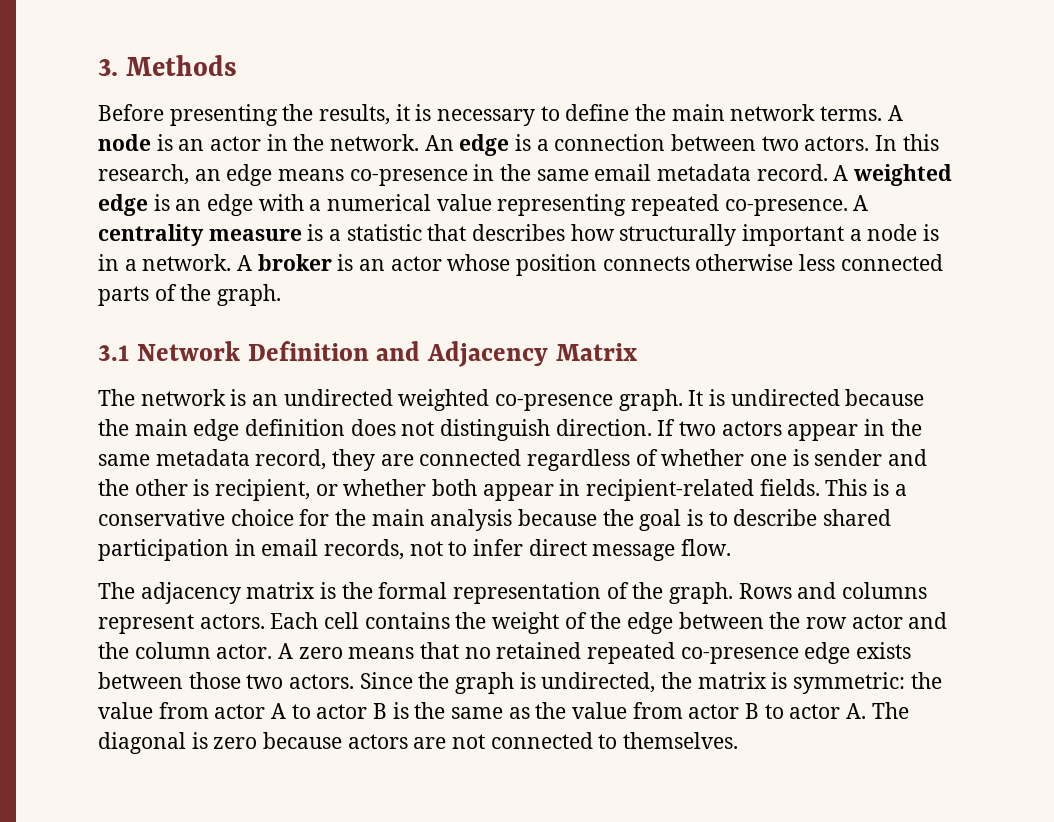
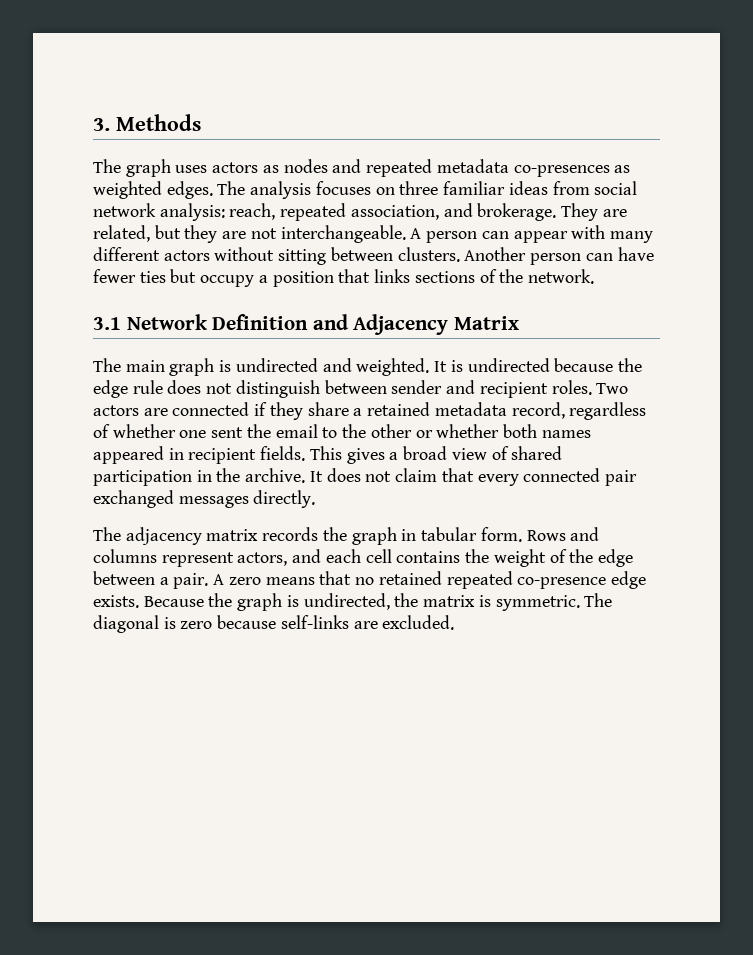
- Before presenting the results, it is necessary to define the main network terms. A node is an actor in the network. An edge is a connection between two actors. In this research, an edge means co-presence in the same email metadata record. A weighted edge is an edge with a numerical value representing repeated co-presence. A centrality measure is a statistic that describes how structurally important a node is in a network. A broker is an actor whose position connects otherwise less connected parts of the graph.
+ The graph uses actors as nodes and repeated metadata co-presences as weighted edges. The analysis focuses on three familiar ideas from social network analysis: reach, repeated association, and brokerage. They are related, but they are not interchangeable. A person can appear with many different actors without sitting between clusters. Another person can have fewer ties but occupy a position that links sections of the network.
- The network is an undirected weighted co-presence graph.
+ The main graph is undirected and weighted.
- It is undirected because the main edge definition does not distinguish direction. If two actors appear in the same metadata record, they are connected regardless of whether one is sender and the other is recipient, or whether both appear in recipient-related fields. This is a conservative choice for the main analysis because the goal is to describe shared participation in email records, not to infer direct message flow.
- The adjacency matrix is the formal representation of the graph.
+ It is undirected because the edge rule does not distinguish between sender and recipient roles. Two actors are connected if they share a retained metadata record, regardless of whether one sent the email to the other or whether both names appeared in recipient fields. This gives a broad view of shared participation in the archive. It does not claim that every connected pair exchanged messages directly.
+ The adjacency matrix records the graph in tabular form.
- Rows and columns represent actors. Each cell contains the weight of the edge between the row actor and the column actor.
+ Rows and columns represent actors, and each cell contains the weight of the edge between a pair.
- A zero means that no retained repeated co-presence edge exists between those two actors. Since the graph is undirected, the matrix is symmetric: the value from actor A to actor B is the same as the value from actor B to actor A. The diagonal is zero because actors are not connected to themselves.
+ A zero means that no retained repeated co-presence edge exists. Because the graph is undirected, the matrix is symmetric. The diagonal is zero because self-links are excluded.

